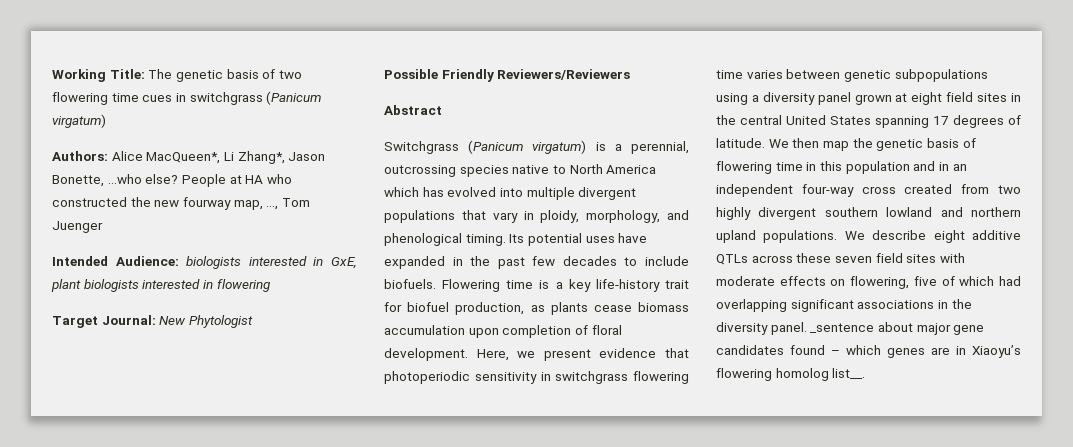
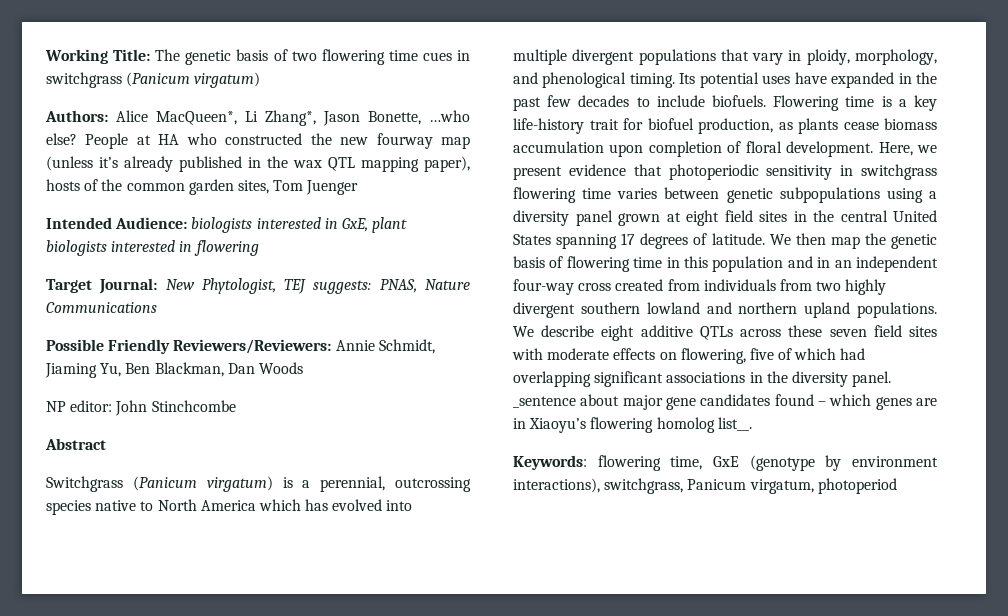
- People at HA who constructed the new fourway map, …, Tom Juenger
+ People at HA who constructed the new fourway map (unless it’s already published in the wax QTL mapping paper), hosts of the common garden sites, Tom Juenger
- Target Journal: New Phytologist
- Possible Friendly Reviewers/Reviewers
+ Target Journal: New Phytologist, TEJ suggests: PNAS, Nature Communications
+ Possible Friendly Reviewers/Reviewers: Annie Schmidt, Jiaming Yu, Ben Blackman, Dan Woods
+ NP editor: John Stinchcombe
- We then map the genetic basis of flowering time in this population and in an independent four-way cross created from two highly divergent southern lowland and northern upland populations.
+ We then map the genetic basis of flowering time in this population and in an independent four-way cross created from individuals from two highly divergent southern lowland and northern upland populations.
+ Keywords: flowering time, GxE (genotype by environment interactions), switchgrass, Panicum virgatum, photoperiod

